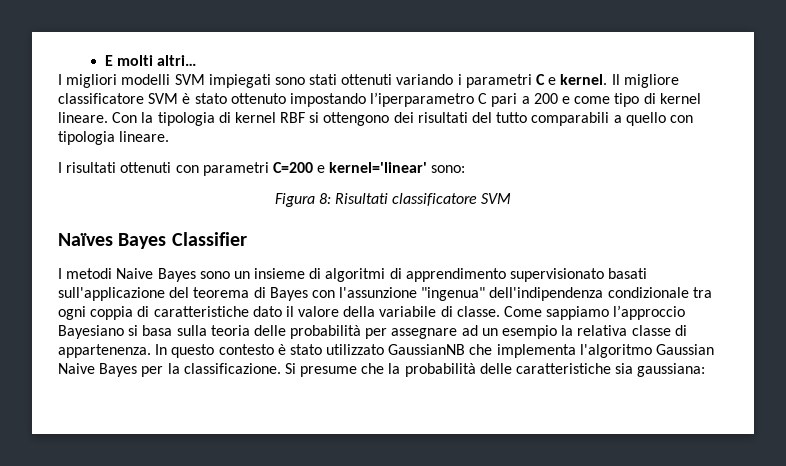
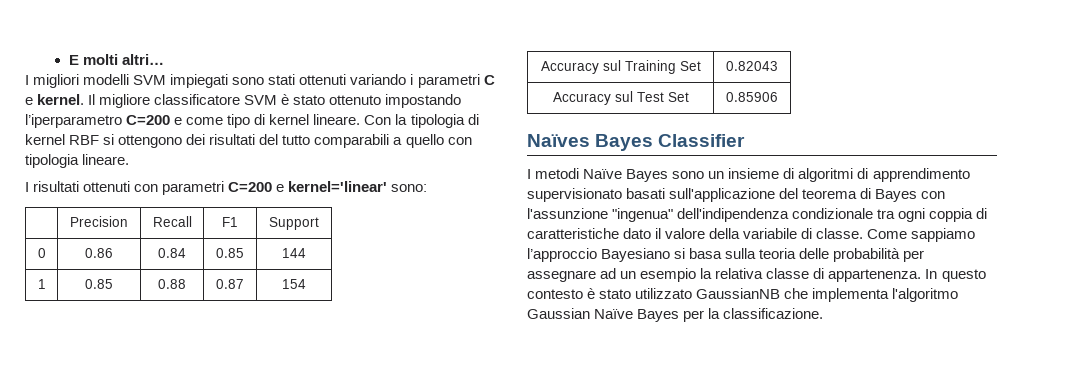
- Il migliore classificatore SVM è stato ottenuto impostando l’iperparametro C pari a 200 e come tipo di kernel lineare.
+ Il migliore classificatore SVM è stato ottenuto impostando l’iperparametro C=200 e come tipo di kernel lineare.
- Figura 8: Risultati classificatore SVM
+ | Precision | Recall | F1 | Support
+ 0 | 0.86 | 0.84 | 0.85 | 144
+ 1 | 0.85 | 0.88 | 0.87 | 154
+ Accuracy sul Training Set | 0.82043
+ Accuracy sul Test Set | 0.85906
- I metodi Naive Bayes sono un insieme di algoritmi di apprendimento supervisionato basati sull'applicazione del teorema di Bayes con l'assunzione "ingenua" dell'indipendenza condizionale tra ogni coppia di caratteristiche dato il valore della variabile di classe.
+ I metodi Naïve Bayes sono un insieme di algoritmi di apprendimento supervisionato basati sull'applicazione del teorema di Bayes con l'assunzione "ingenua" dell'indipendenza condizionale tra ogni coppia di caratteristiche dato il valore della variabile di classe.
- In questo contesto è stato utilizzato GaussianNB che implementa l'algoritmo Gaussian Naive Bayes per la classificazione. Si presume che la probabilità delle caratteristiche sia gaussiana:
+ In questo contesto è stato utilizzato GaussianNB che implementa l'algoritmo Gaussian Naïve Bayes per la classificazione.

